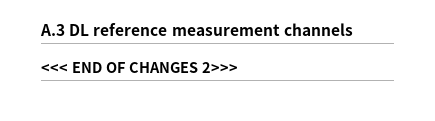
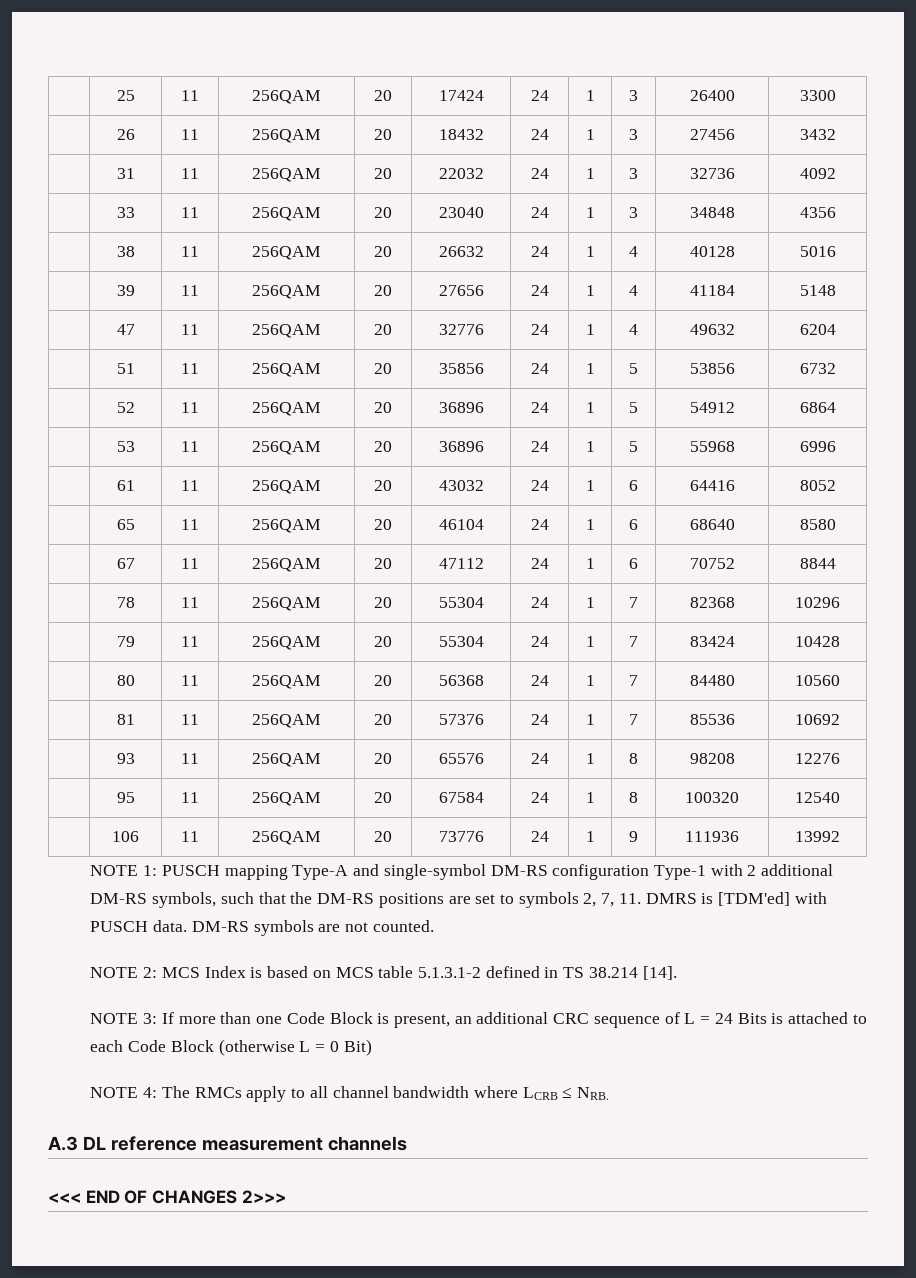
+ | 25 | 11 | 256QAM | 20 | 17424 | 24 | 1 | 3 | 26400 | 3300
+ | 26 | 11 | 256QAM | 20 | 18432 | 24 | 1 | 3 | 27456 | 3432
+ | 31 | 11 | 256QAM | 20 | 22032 | 24 | 1 | 3 | 32736 | 4092
+ | 33 | 11 | 256QAM | 20 | 23040 | 24 | 1 | 3 | 34848 | 4356
+ | 38 | 11 | 256QAM | 20 | 26632 | 24 | 1 | 4 | 40128 | 5016
+ | 39 | 11 | 256QAM | 20 | 27656 | 24 | 1 | 4 | 41184 | 5148
+ | 47 | 11 | 256QAM | 20 | 32776 | 24 | 1 | 4 | 49632 | 6204
+ | 51 | 11 | 256QAM | 20 | 35856 | 24 | 1 | 5 | 53856 | 6732
+ | 52 | 11 | 256QAM | 20 | 36896 | 24 | 1 | 5 | 54912 | 6864
+ | 53 | 11 | 256QAM | 20 | 36896 | 24 | 1 | 5 | 55968 | 6996
+ | 61 | 11 | 256QAM | 20 | 43032 | 24 | 1 | 6 | 64416 | 8052
+ | 65 | 11 | 256QAM | 20 | 46104 | 24 | 1 | 6 | 68640 | 8580
+ | 67 | 11 | 256QAM | 20 | 47112 | 24 | 1 | 6 | 70752 | 8844
+ | 78 | 11 | 256QAM | 20 | 55304 | 24 | 1 | 7 | 82368 | 10296
+ | 79 | 11 | 256QAM | 20 | 55304 | 24 | 1 | 7 | 83424 | 10428
+ | 80 | 11 | 256QAM | 20 | 56368 | 24 | 1 | 7 | 84480 | 10560
+ | 81 | 11 | 256QAM | 20 | 57376 | 24 | 1 | 7 | 85536 | 10692
+ | 93 | 11 | 256QAM | 20 | 65576 | 24 | 1 | 8 | 98208 | 12276
+ | 95 | 11 | 256QAM | 20 | 67584 | 24 | 1 | 8 | 100320 | 12540
+ | 106 | 11 | 256QAM | 20 | 73776 | 24 | 1 | 9 | 111936 | 13992
+ NOTE 1: PUSCH mapping Type-A and single-symbol DM-RS configuration Type-1 with 2 additional DM-RS symbols, such that the DM-RS positions are set to symbols 2, 7, 11. DMRS is [TDM'ed] with PUSCH data. DM-RS symbols are not counted.
+ NOTE 2: MCS Index is based on MCS table 5.1.3.1-2 defined in TS 38.214 [14].
+ NOTE 3: If more than one Code Block is present, an additional CRC sequence of L = 24 Bits is attached to each Code Block (otherwise L = 0 Bit)
+ NOTE 4: The RMCs apply to all channel bandwidth where LCRB ≤ NRB.

